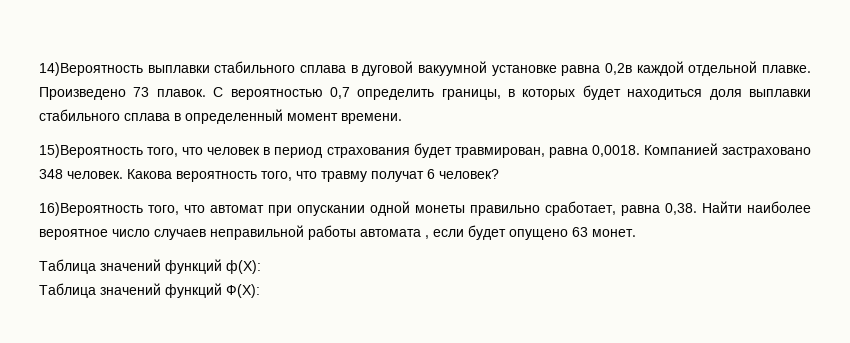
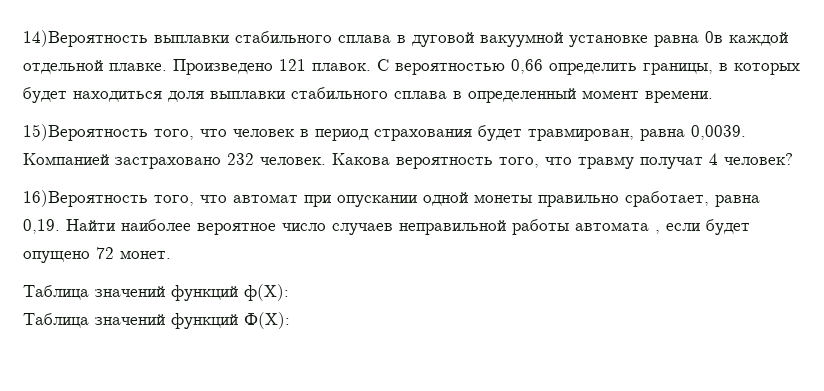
- 14)Вероятность выплавки стабильного сплава в дуговой вакуумной установке равна 0,2в каждой отдельной плавке.
+ 14)Вероятность выплавки стабильного сплава в дуговой вакуумной установке равна 0в каждой отдельной плавке.
- Произведено 73 плавок.
+ Произведено 121 плавок.
- С вероятностью 0,7 определить границы, в которых будет находиться доля выплавки стабильного сплава в определенный момент времени.
+ С вероятностью 0,66 определить границы, в которых будет находиться доля выплавки стабильного сплава в определенный момент времени.
- 15)Вероятность того, что человек в период страхования будет травмирован, равна 0,0018.
+ 15)Вероятность того, что человек в период страхования будет травмирован, равна 0,0039.
- Компанией застраховано 348 человек.
+ Компанией застраховано 232 человек.
- Какова вероятность того, что травму получат 6 человек?
+ Какова вероятность того, что травму получат 4 человек?
- 16)Вероятность того, что автомат при опускании одной монеты правильно сработает, равна 0,38.
+ 16)Вероятность того, что автомат при опускании одной монеты правильно сработает, равна 0,19.
- Найти наиболее вероятное число случаев неправильной работы автомата , если будет опущено 63 монет.
+ Найти наиболее вероятное число случаев неправильной работы автомата , если будет опущено 72 монет.

